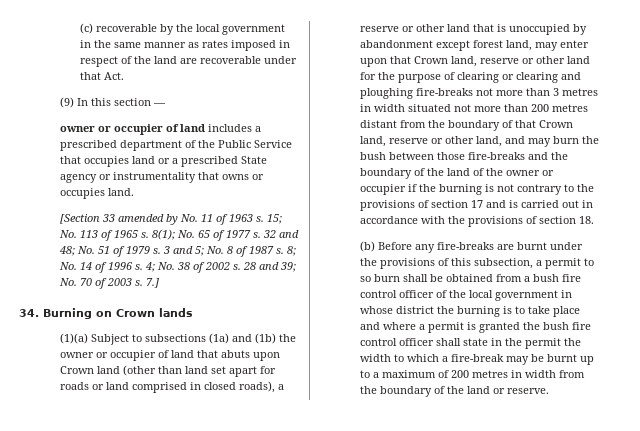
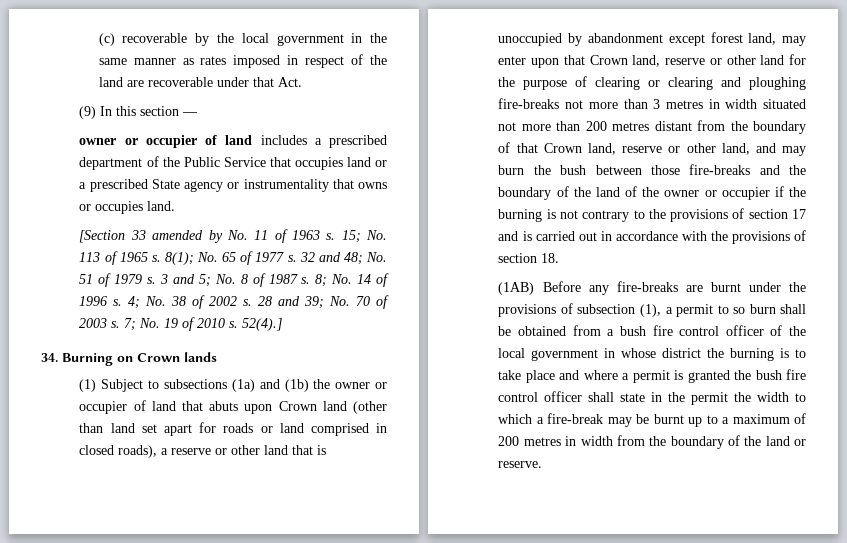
- 7.]
+ 7; No. 19 of 2010 s. 52(4).]
- (1)(a) Subject to subsections (1a) and (1b) the owner or occupier of land that abuts upon Crown land (other than land set apart for roads or land comprised in closed roads), a reserve or other land that is unoccupied by abandonment except forest land, may enter upon that Crown land, reserve or other land for the purpose of clearing or clearing and ploughing fire-breaks not more than 3 metres in width situated not more than 200 metres distant from the boundary of that Crown land, reserve or other land, and may burn the bush between those fire-breaks and the boundary of the land of the owner or occupier if the burning is not contrary to the provisions of section 17 and is carried out in accordance with the provisions of section 18.
+ (1) Subject to subsections (1a) and (1b) the owner or occupier of land that abuts upon Crown land (other than land set apart for roads or land comprised in closed roads), a reserve or other land that is unoccupied by abandonment except forest land, may enter upon that Crown land, reserve or other land for the purpose of clearing or clearing and ploughing fire-breaks not more than 3 metres in width situated not more than 200 metres distant from the boundary of that Crown land, reserve or other land, and may burn the bush between those fire-breaks and the boundary of the land of the owner or occupier if the burning is not contrary to the provisions of section 17 and is carried out in accordance with the provisions of section 18.
- (b) Before any fire-breaks are burnt under the provisions of this subsection, a permit to so burn shall be obtained from a bush fire control officer of the local government in whose district the burning is to take place and where a permit is granted the bush fire control officer shall state in the permit the width to which a fire-break may be burnt up to a maximum of 200 metres in width from the boundary of the land or reserve.
+ (1AB) Before any fire-breaks are burnt under the provisions of subsection (1), a permit to so burn shall be obtained from a bush fire control officer of the local government in whose district the burning is to take place and where a permit is granted the bush fire control officer shall state in the permit the width to which a fire-break may be burnt up to a maximum of 200 metres in width from the boundary of the land or reserve.

